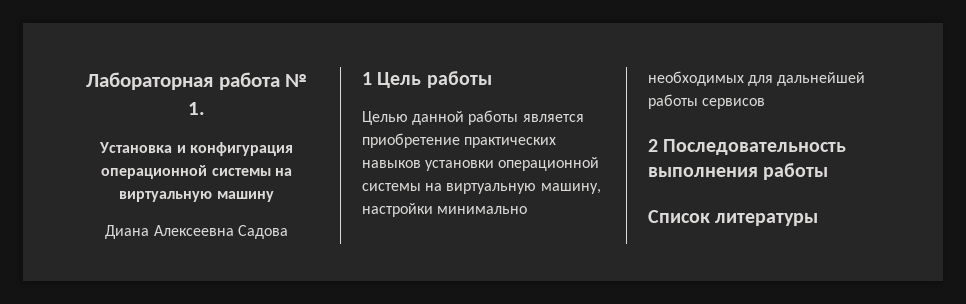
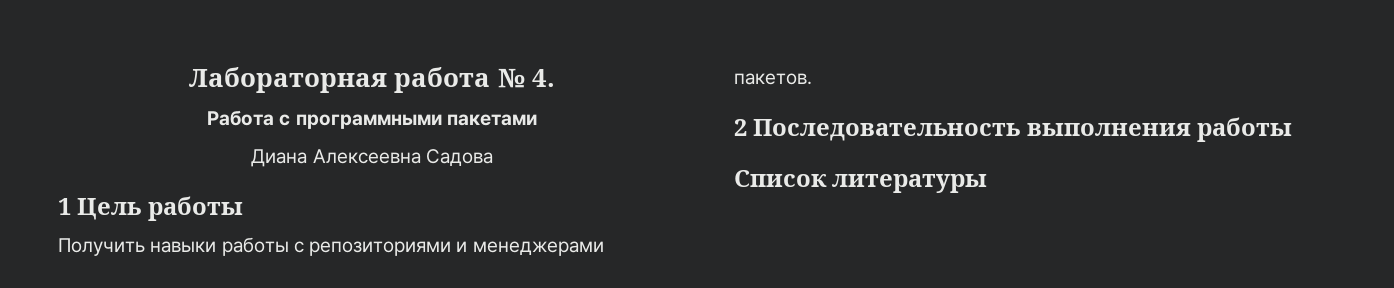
- Лабораторная работа № 1.
- Установка и конфигурация операционной системы на виртуальную машину
+ Лабораторная работа № 4.
+ Работа с программными пакетами
- Целью данной работы является приобретение практических навыков установки операционной системы на виртуальную машину, настройки минимально необходимых для дальнейшей работы сервисов
+ Получить навыки работы с репозиториями и менеджерами пакетов.

